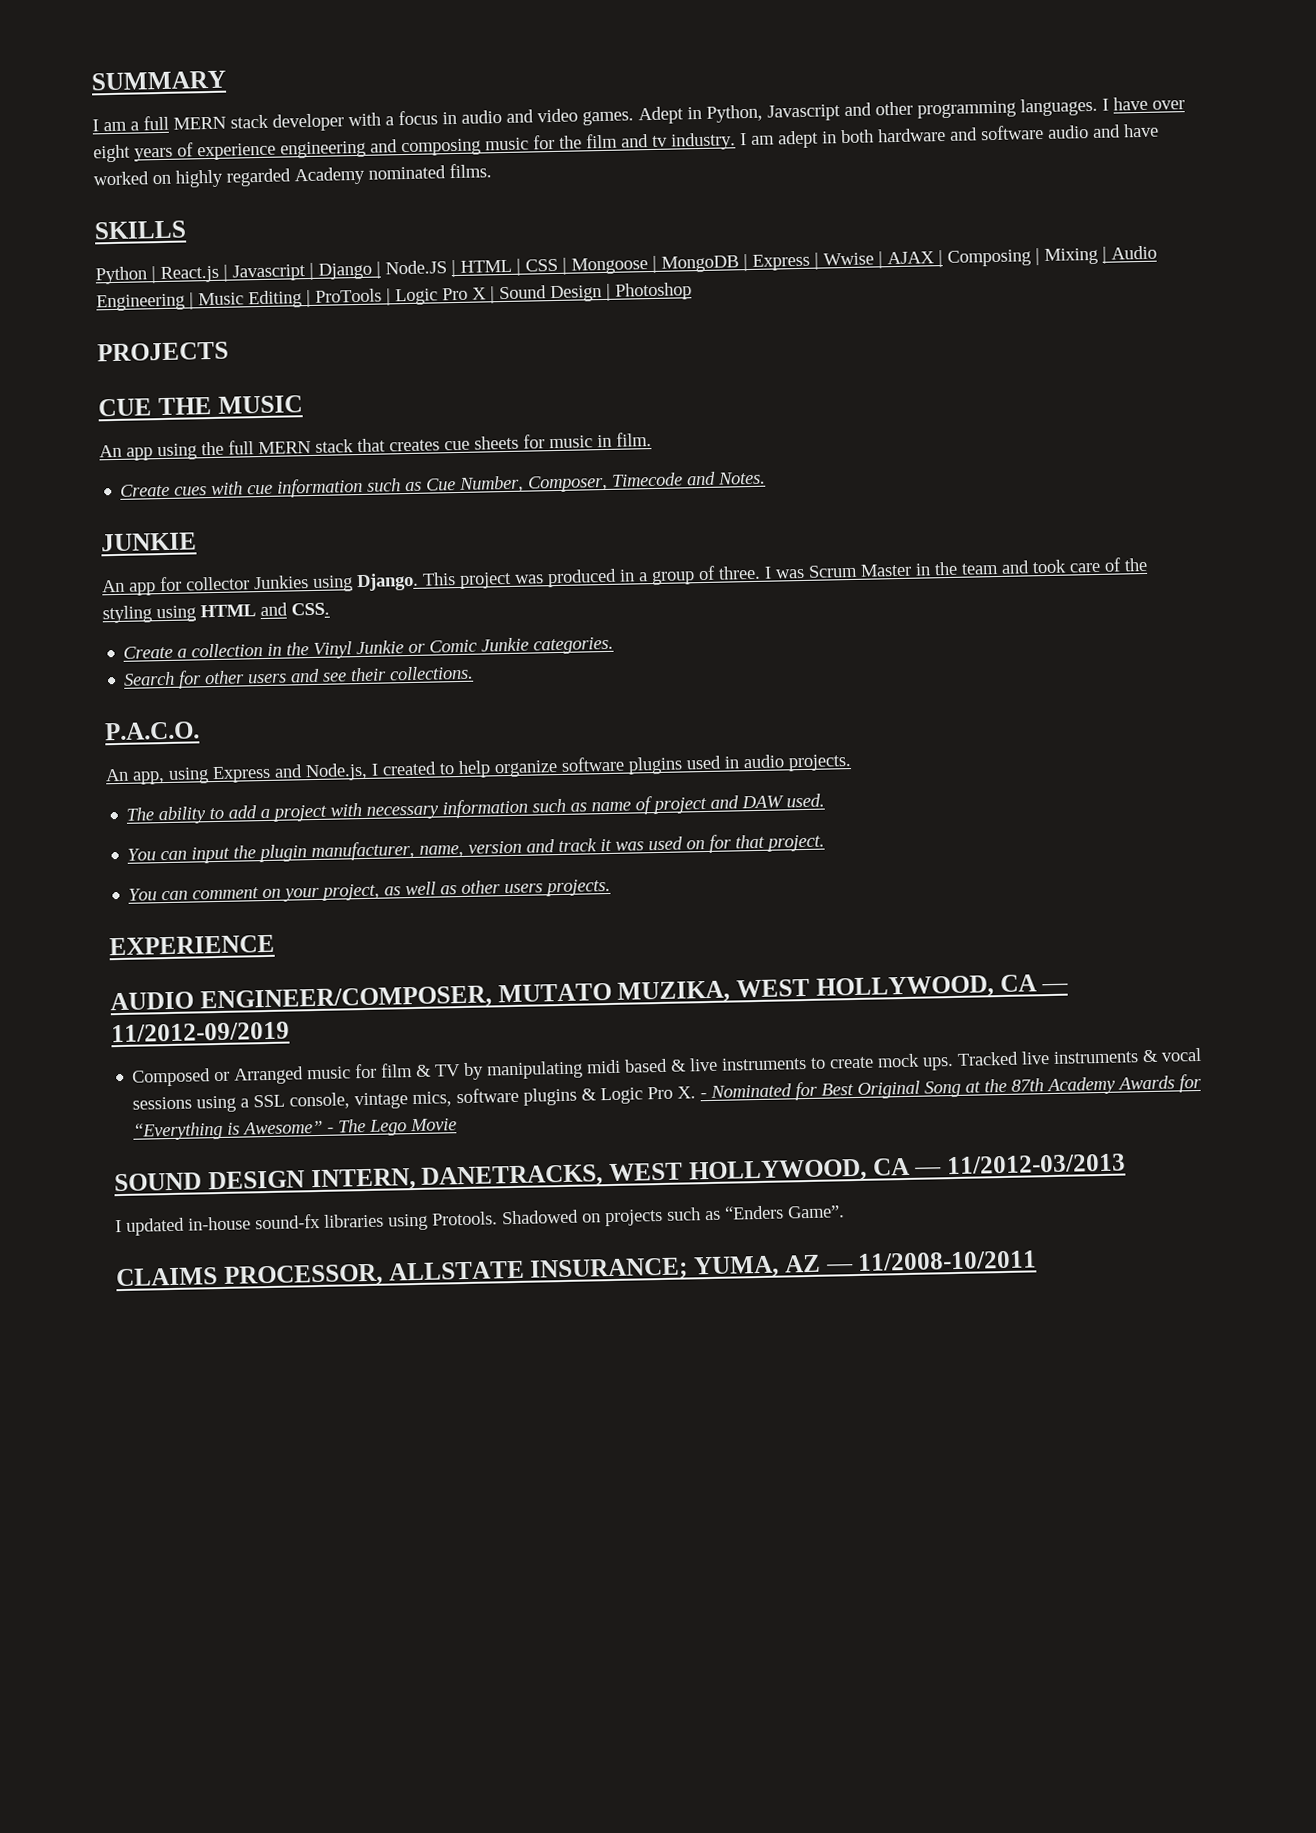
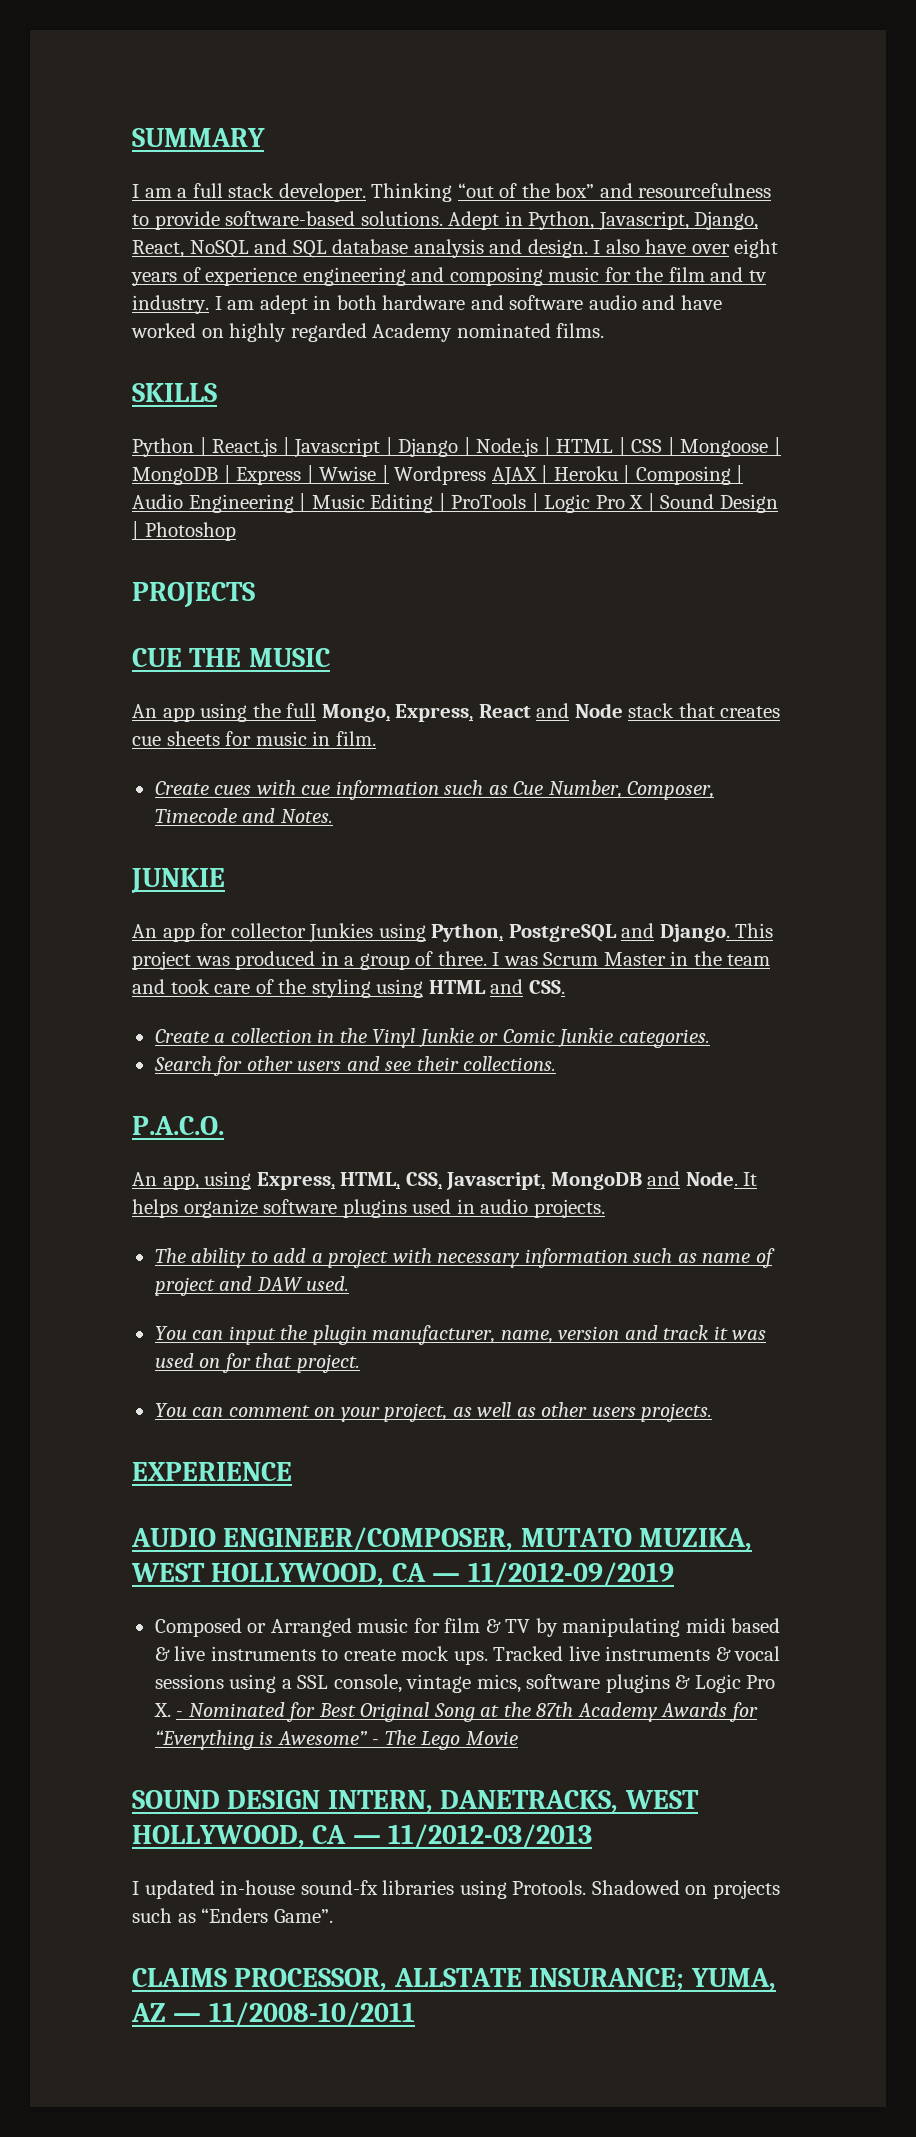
- I am a full MERN stack developer with a focus in audio and video games. Adept in Python, Javascript and other programming languages. I have over eight years of experience engineering and composing music for the film and tv industry.
+ I am a full stack developer. Thinking “out of the box” and resourcefulness to provide software-based solutions. Adept in Python, Javascript, Django, React, NoSQL and SQL database analysis and design. I also have over eight years of experience engineering and composing music for the film and tv industry.
- Python | React.js | Javascript | Django | Node.JS | HTML | CSS | Mongoose | MongoDB | Express | Wwise | AJAX | Composing | Mixing | Audio Engineering | Music Editing | ProTools | Logic Pro X | Sound Design | Photoshop
+ Python | React.js | Javascript | Django | Node.js | HTML | CSS | Mongoose | MongoDB | Express | Wwise | Wordpress AJAX | Heroku | Composing | Audio Engineering | Music Editing | ProTools | Logic Pro X | Sound Design | Photoshop
- An app using the full MERN stack that creates cue sheets for music in film.
+ An app using the full Mongo, Express, React and Node stack that creates cue sheets for music in film.
- An app for collector Junkies using Django.
+ An app for collector Junkies using Python, PostgreSQL and Django.
- An app, using Express and Node.js, I created to help organize software plugins used in audio projects.
+ An app, using Express, HTML, CSS, Javascript, MongoDB and Node. It helps organize software plugins used in audio projects.

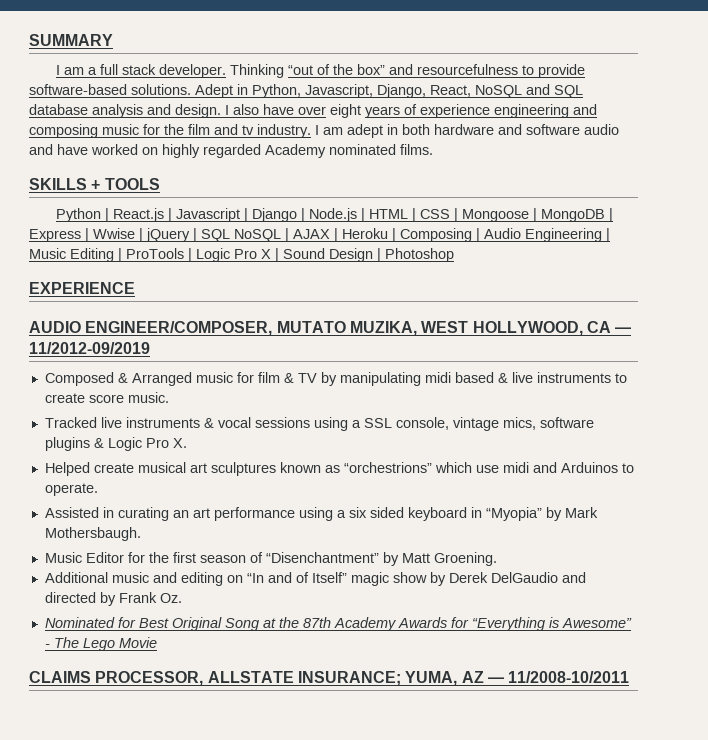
- SKILLS
+ SKILLS + TOOLS
- Python | React.js | Javascript | Django | Node.js | HTML | CSS | Mongoose | MongoDB | Express | Wwise | Wordpress AJAX | Heroku | Composing | Audio Engineering | Music Editing | ProTools | Logic Pro X | Sound Design | Photoshop
+ Python | React.js | Javascript | Django | Node.js | HTML | CSS | Mongoose | MongoDB | Express | Wwise | jQuery | SQL NoSQL | AJAX | Heroku | Composing | Audio Engineering | Music Editing | ProTools | Logic Pro X | Sound Design | Photoshop
- PROJECTS
- CUE THE MUSIC
- An app using the full Mongo, Express, React and Node stack that creates cue sheets for music in film.
- Create cues with cue information such as Cue Number, Composer, Timecode and Notes.
- JUNKIE
- An app for collector Junkies using Python, PostgreSQL and Django. This project was produced in a group of three. I was Scrum Master in the team and took care of the styling using HTML and CSS.
- Create a collection in the Vinyl Junkie or Comic Junkie categories.
- Search for other users and see their collections.
- P.A.C.O.
- An app, using Express, HTML, CSS, Javascript, MongoDB and Node. It helps organize software plugins used in audio projects.
- The ability to add a project with necessary information such as name of project and DAW used.
- You can input the plugin manufacturer, name, version and track it was used on for that project.
- You can comment on your project, as well as other users projects.
- Composed or Arranged music for film & TV by manipulating midi based & live instruments to create mock ups. Tracked live instruments & vocal sessions using a SSL console, vintage mics, software plugins & Logic Pro X. - Nominated for Best Original Song at the 87th Academy Awards for “Everything is Awesome” - The Lego Movie
+ Composed & Arranged music for film & TV by manipulating midi based & live instruments to create score music.
+ Tracked live instruments & vocal sessions using a SSL console, vintage mics, software plugins & Logic Pro X.
+ Helped create musical art sculptures known as “orchestrions” which use midi and Arduinos to operate.
+ Assisted in curating an art performance using a six sided keyboard in “Myopia” by Mark Mothersbaugh.
+ Music Editor for the first season of “Disenchantment” by Matt Groening.
+ Additional music and editing on “In and of Itself” magic show by Derek DelGaudio and directed by Frank Oz.
+ Nominated for Best Original Song at the 87th Academy Awards for “Everything is Awesome” - The Lego Movie
- SOUND DESIGN INTERN, DANETRACKS, WEST HOLLYWOOD, CA — 11/2012-03/2013
- I updated in-house sound-fx libraries using Protools. Shadowed on projects such as “Enders Game”.

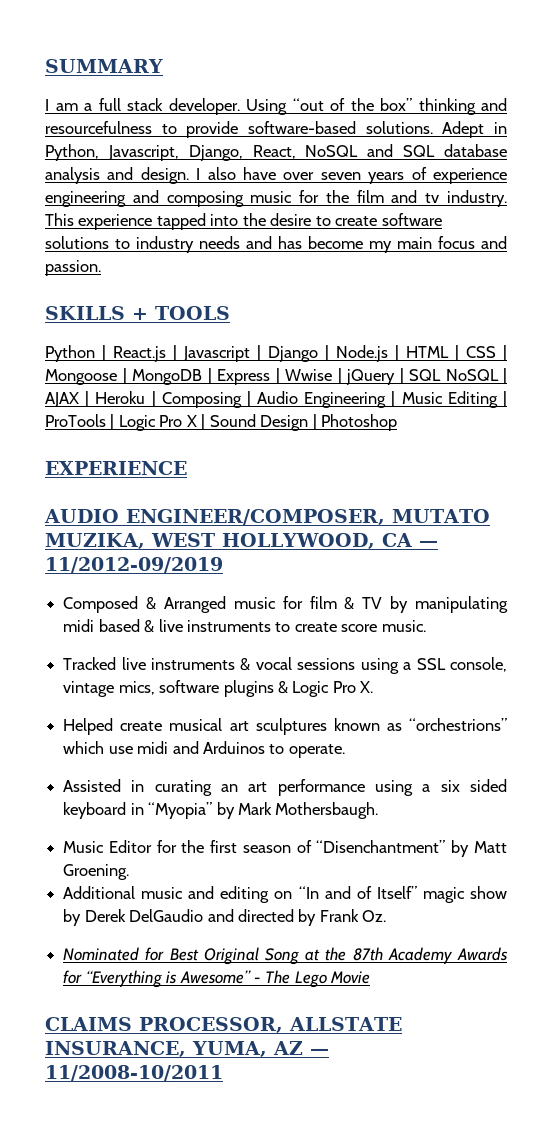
- Thinking “out of the box” and resourcefulness to provide software-based solutions.
+ Using “out of the box” thinking and resourcefulness to provide software-based solutions.
- I also have over eight years of experience engineering and composing music for the film and tv industry.
+ I also have over seven years of experience engineering and composing music for the film and tv industry.
- I am adept in both hardware and software audio and have worked on highly regarded Academy nominated films.
+ This experience tapped into the desire to create software solutions to industry needs and has become my main focus and passion.
- CLAIMS PROCESSOR, ALLSTATE INSURANCE; YUMA, AZ — 11/2008-10/2011
+ CLAIMS PROCESSOR, ALLSTATE INSURANCE, YUMA, AZ — 11/2008-10/2011

